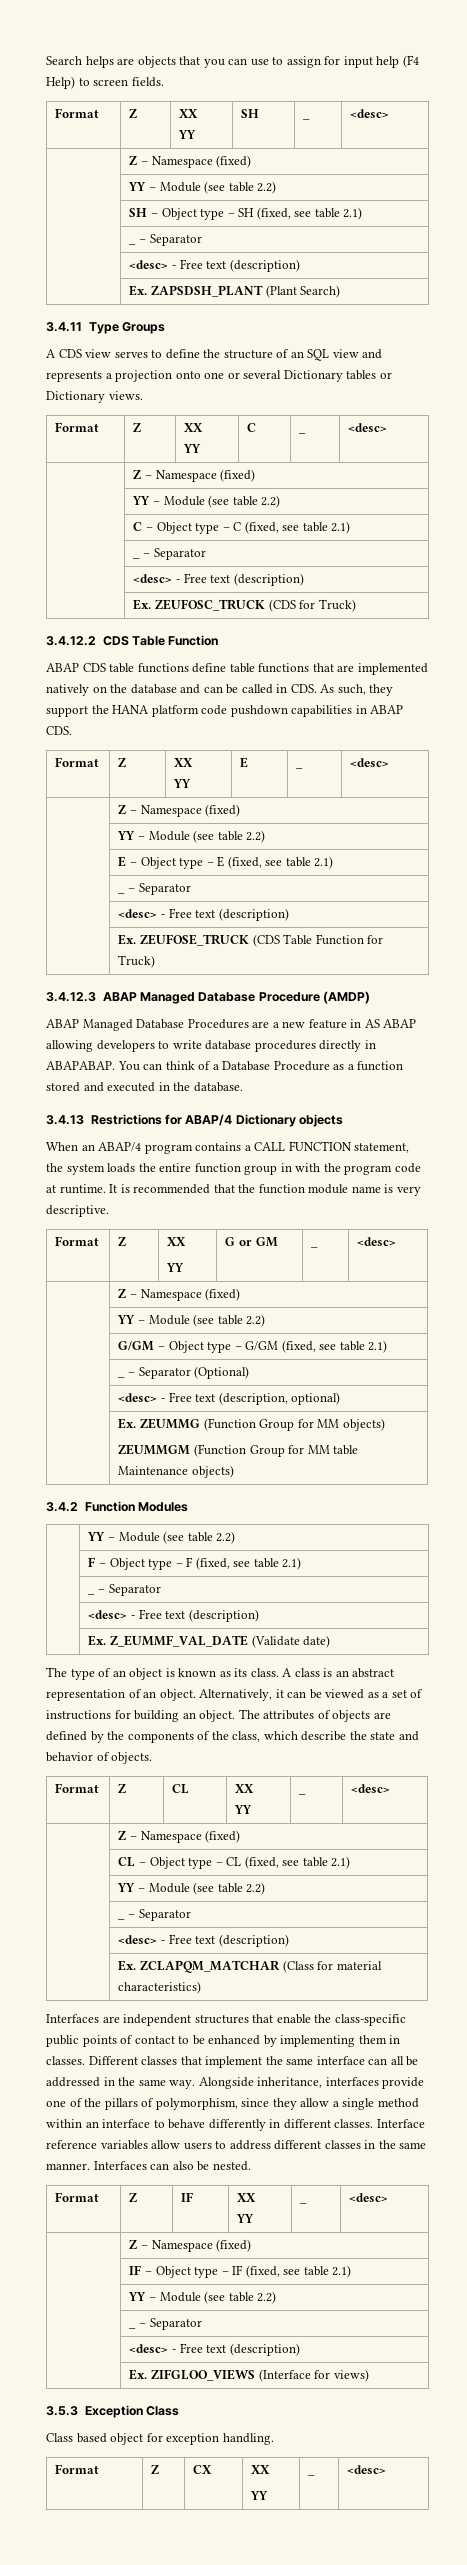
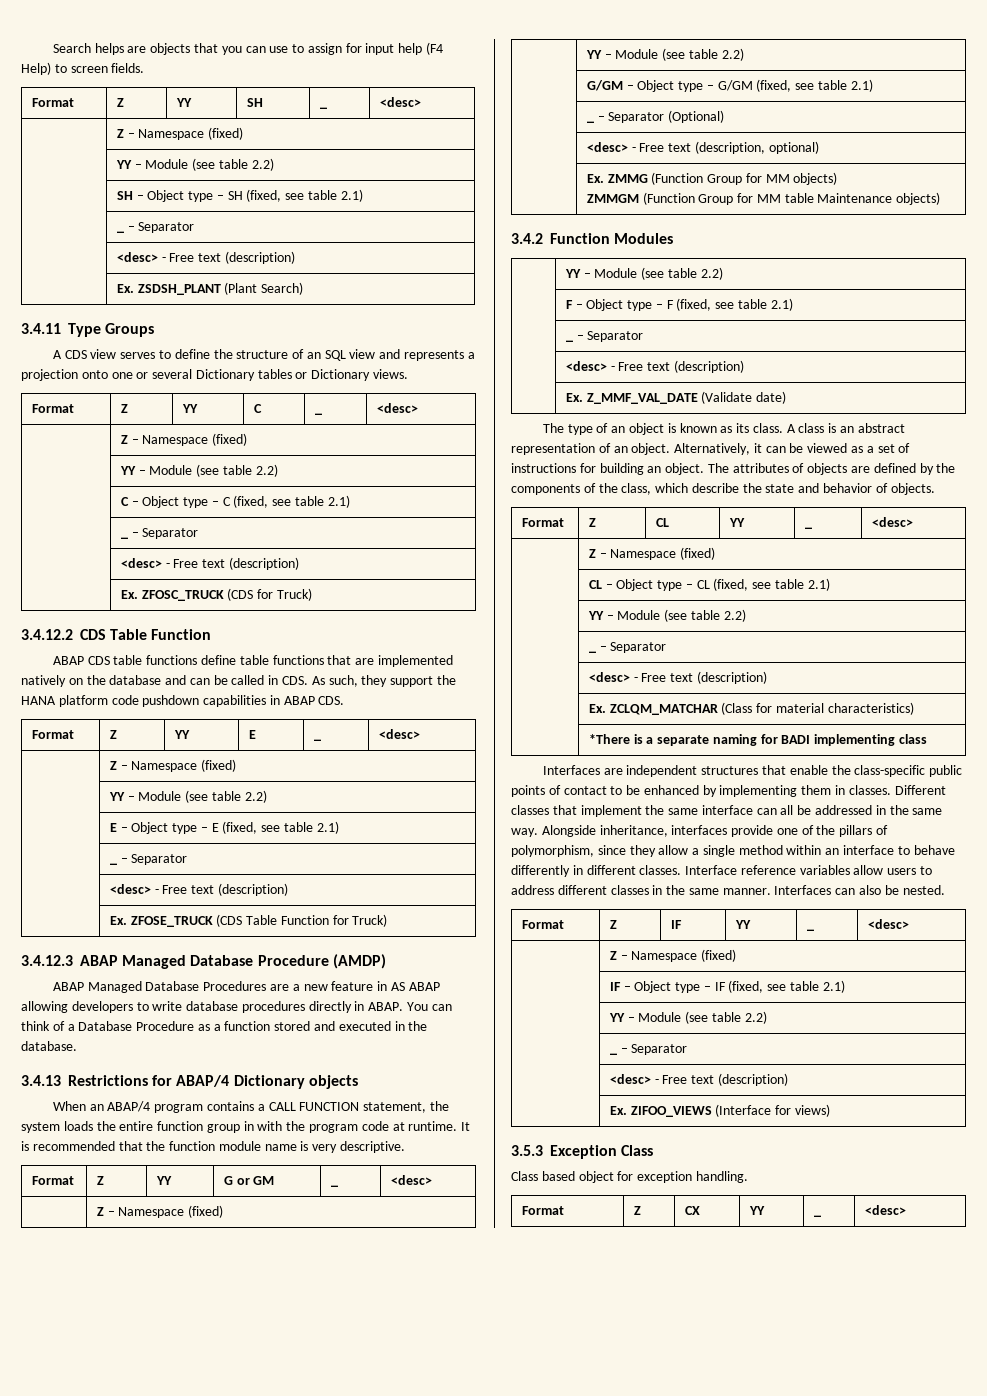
  Search helps are objects that you can use to assign for input help (F4 Help) to screen fields.
- Format | Z | XX
- YY | SH | _ | <desc>
+ Format | Z | YY | SH | _ | <desc>
- | Ex. ZAPSDSH_PLANT (Plant Search)
+ | Ex. ZSDSH_PLANT (Plant Search)
  A CDS view serves to define the structure of an SQL view and represents a projection onto one or several Dictionary tables or Dictionary views.
- Format | Z | XX
- YY | C | _ | <desc>
+ Format | Z | YY | C | _ | <desc>
- | Ex. ZEUFOSC_TRUCK (CDS for Truck)
+ | Ex. ZFOSC_TRUCK (CDS for Truck)
  ABAP CDS table functions define table functions that are implemented natively on the database and can be called in CDS. As such, they support the HANA platform code pushdown capabilities in ABAP CDS.
- Format | Z | XX
- YY | E | _ | <desc>
+ Format | Z | YY | E | _ | <desc>
- | Ex. ZEUFOSE_TRUCK (CDS Table Function for Truck)
+ | Ex. ZFOSE_TRUCK (CDS Table Function for Truck)
- ABAP Managed Database Procedures are a new feature in AS ABAP allowing developers to write database procedures directly in ABAPABAP.
+ ABAP Managed Database Procedures are a new feature in AS ABAP allowing developers to write database procedures directly in ABAP.
  It is recommended that the function module name is very descriptive.
- Format | Z | XX
- YY | G or GM | _ | <desc>
+ Format | Z | YY | G or GM | _ | <desc>
- | Ex. ZEUMMG (Function Group for MM objects)
- ZEUMMGM (Function Group for MM table Maintenance objects)
+ | Ex. ZMMG (Function Group for MM objects)
+ ZMMGM (Function Group for MM table Maintenance objects)
- | Ex. Z_EUMMF_VAL_DATE (Validate date)
+ | Ex. Z_MMF_VAL_DATE (Validate date)
- Format | Z | CL | XX
- YY | _ | <desc>
+ Format | Z | CL | YY | _ | <desc>
- | Ex. ZCLAPQM_MATCHAR (Class for material characteristics)
+ | Ex. ZCLQM_MATCHAR (Class for material characteristics)
+ | *There is a separate naming for BADI implementing class
- Format | Z | IF | XX
- YY | _ | <desc>
+ Format | Z | IF | YY | _ | <desc>
- | Ex. ZIFGLOO_VIEWS (Interface for views)
+ | Ex. ZIFOO_VIEWS (Interface for views)
- Format | Z | CX | XX
- YY | _ | <desc>
+ Format | Z | CX | YY | _ | <desc>

